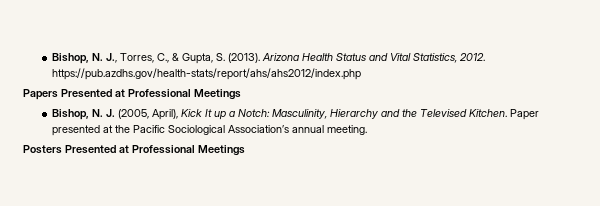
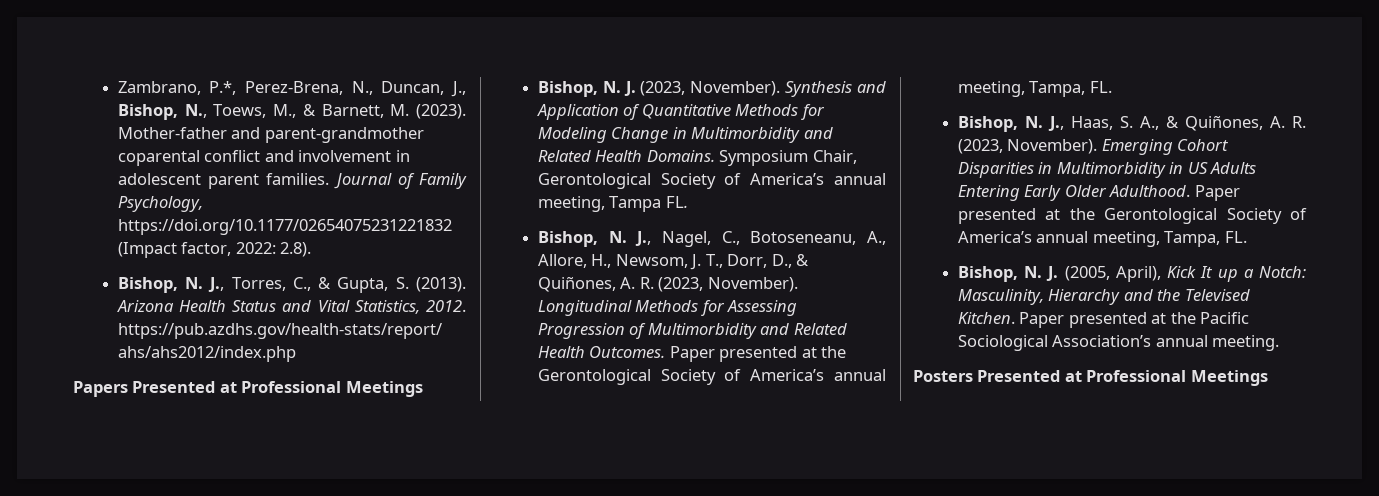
+ Zambrano, P.*, Perez-Brena, N., Duncan, J., Bishop, N., Toews, M., & Barnett, M. (2023). Mother-father and parent-grandmother coparental conflict and involvement in adolescent parent families. Journal of Family Psychology, https://doi.org/10.1177/02654075231221832 (Impact factor, 2022: 2.8).
+ Bishop, N. J. (2023, November). Synthesis and Application of Quantitative Methods for Modeling Change in Multimorbidity and Related Health Domains. Symposium Chair, Gerontological Society of America’s annual meeting, Tampa FL.
+ Bishop, N. J., Nagel, C., Botoseneanu, A., Allore, H., Newsom, J. T., Dorr, D., & Quiñones, A. R. (2023, November). Longitudinal Methods for Assessing Progression of Multimorbidity and Related Health Outcomes. Paper presented at the Gerontological Society of America’s annual meeting, Tampa, FL.
+ Bishop, N. J., Haas, S. A., & Quiñones, A. R. (2023, November). Emerging Cohort Disparities in Multimorbidity in US Adults Entering Early Older Adulthood. Paper presented at the Gerontological Society of America’s annual meeting, Tampa, FL.

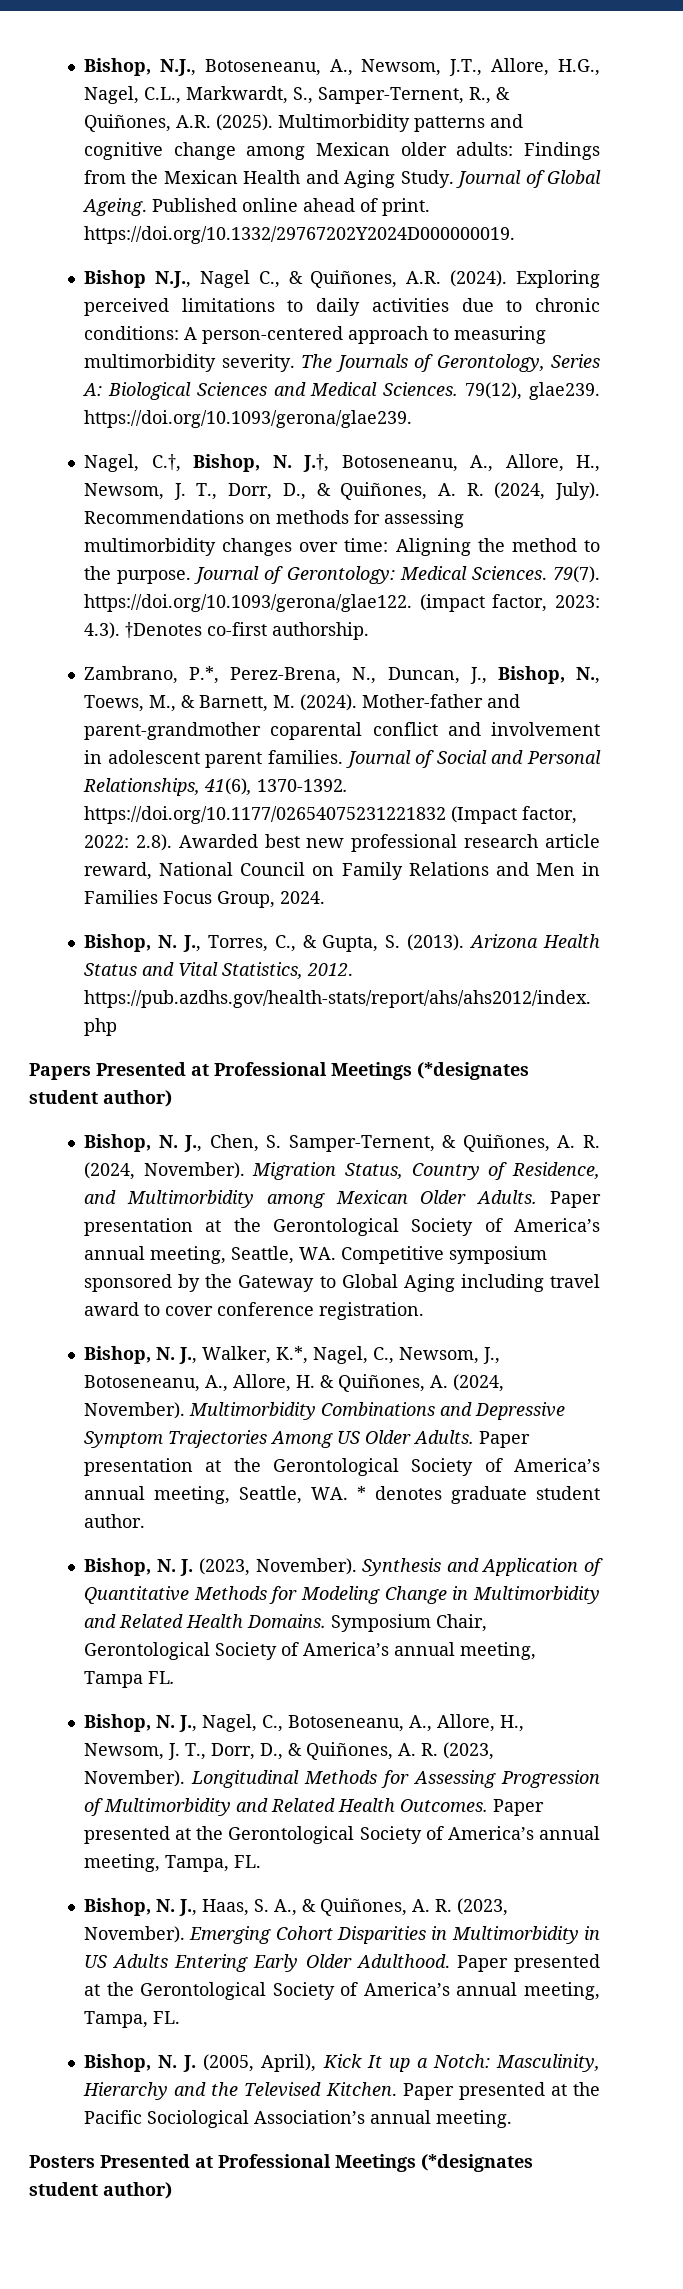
+ Bishop, N.J., Botoseneanu, A., Newsom, J.T., Allore, H.G., Nagel, C.L., Markwardt, S., Samper-Ternent, R., & Quiñones, A.R. (2025). Multimorbidity patterns and cognitive change among Mexican older adults: Findings from the Mexican Health and Aging Study. Journal of Global Ageing. Published online ahead of print. https://doi.org/10.1332/29767202Y2024D000000019.
+ Bishop N.J., Nagel C., & Quiñones, A.R. (2024). Exploring perceived limitations to daily activities due to chronic conditions: A person-centered approach to measuring multimorbidity severity. The Journals of Gerontology, Series A: Biological Sciences and Medical Sciences. 79(12), glae239. https://doi.org/10.1093/gerona/glae239.
+ Nagel, C.†, Bishop, N. J.†, Botoseneanu, A., Allore, H., Newsom, J. T., Dorr, D., & Quiñones, A. R. (2024, July). Recommendations on methods for assessing multimorbidity changes over time: Aligning the method to the purpose. Journal of Gerontology: Medical Sciences. 79(7). https://doi.org/10.1093/gerona/glae122. (impact factor, 2023: 4.3). †Denotes co-first authorship.
- Zambrano, P.*, Perez-Brena, N., Duncan, J., Bishop, N., Toews, M., & Barnett, M. (2023).
+ Zambrano, P.*, Perez-Brena, N., Duncan, J., Bishop, N., Toews, M., & Barnett, M. (2024).
- Journal of Family Psychology, https://doi.org/10.1177/02654075231221832 (Impact factor, 2022: 2.8).
+ Journal of Social and Personal Relationships, 41(6), 1370-1392. https://doi.org/10.1177/02654075231221832 (Impact factor, 2022: 2.8). Awarded best new professional research article reward, National Council on Family Relations and Men in Families Focus Group, 2024.
- Papers Presented at Professional Meetings
+ Papers Presented at Professional Meetings (*designates student author)
+ Bishop, N. J., Chen, S. Samper-Ternent, & Quiñones, A. R. (2024, November). Migration Status, Country of Residence, and Multimorbidity among Mexican Older Adults. Paper presentation at the Gerontological Society of America’s annual meeting, Seattle, WA. Competitive symposium sponsored by the Gateway to Global Aging including travel award to cover conference registration.
+ Bishop, N. J., Walker, K.*, Nagel, C., Newsom, J., Botoseneanu, A., Allore, H. & Quiñones, A. (2024, November). Multimorbidity Combinations and Depressive Symptom Trajectories Among US Older Adults. Paper presentation at the Gerontological Society of America’s annual meeting, Seattle, WA. * denotes graduate student author.
- Posters Presented at Professional Meetings
+ Posters Presented at Professional Meetings (*designates student author)

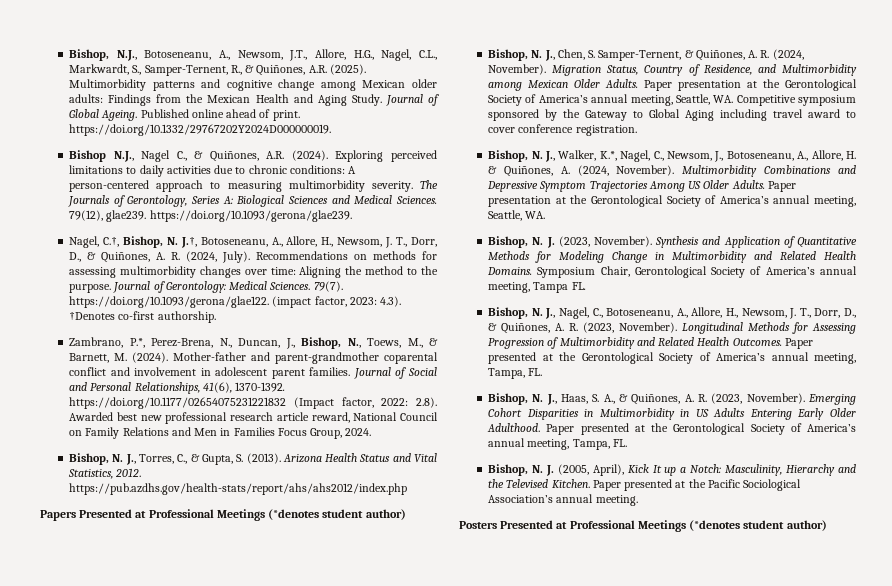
- Papers Presented at Professional Meetings (*designates student author)
+ Papers Presented at Professional Meetings (*denotes student author)
- Multimorbidity Combinations and Depressive Symptom Trajectories Among US Older Adults. Paper presentation at the Gerontological Society of America’s annual meeting, Seattle, WA. * denotes graduate student author.
+ Multimorbidity Combinations and Depressive Symptom Trajectories Among US Older Adults. Paper presentation at the Gerontological Society of America’s annual meeting, Seattle, WA.
- Posters Presented at Professional Meetings (*designates student author)
+ Posters Presented at Professional Meetings (*denotes student author)

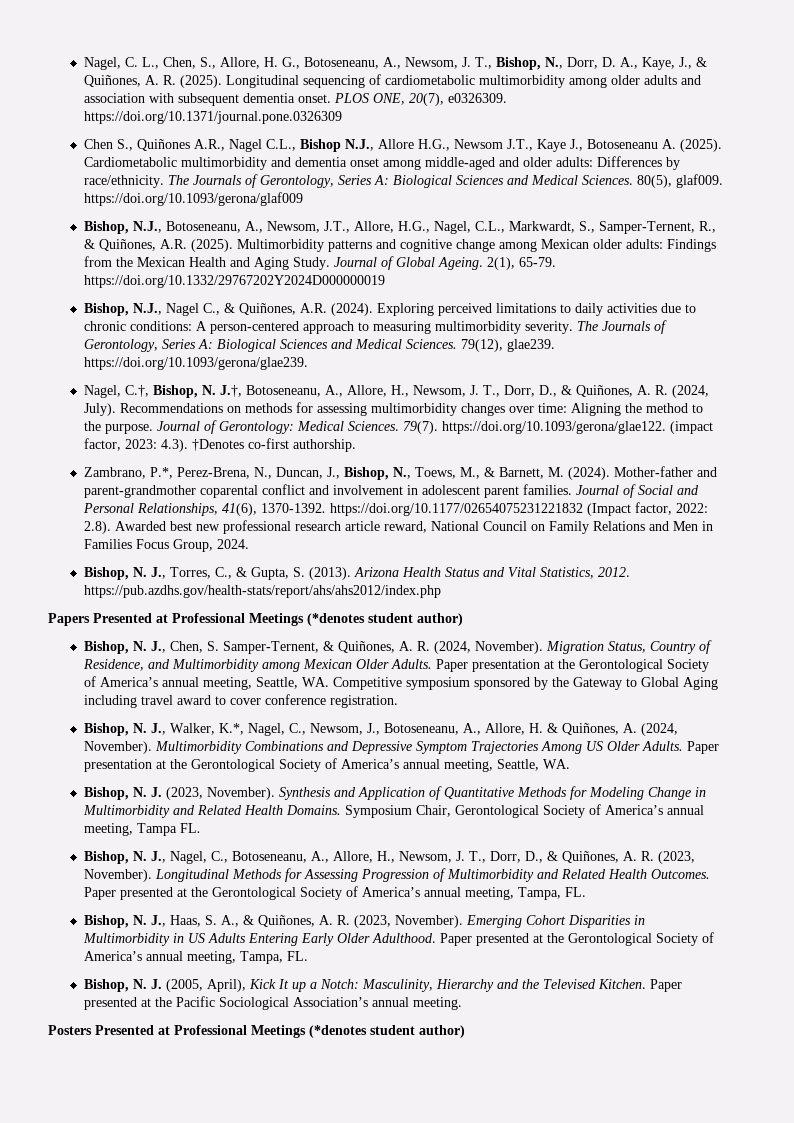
+ Nagel, C. L., Chen, S., Allore, H. G., Botoseneanu, A., Newsom, J. T., Bishop, N., Dorr, D. A., Kaye, J., & Quiñones, A. R. (2025). Longitudinal sequencing of cardiometabolic multimorbidity among older adults and association with subsequent dementia onset. PLOS ONE, 20(7), e0326309. https://doi.org/10.1371/journal.pone.0326309
+ Chen S., Quiñones A.R., Nagel C.L., Bishop N.J., Allore H.G., Newsom J.T., Kaye J., Botoseneanu A. (2025). Cardiometabolic multimorbidity and dementia onset among middle-aged and older adults: Differences by race/ethnicity. The Journals of Gerontology, Series A: Biological Sciences and Medical Sciences. 80(5), glaf009. https://doi.org/10.1093/gerona/glaf009
- Published online ahead of print. https://doi.org/10.1332/29767202Y2024D000000019.
- Bishop N.J., Nagel C., & Quiñones, A.R. (2024).
+ 2(1), 65-79. https://doi.org/10.1332/29767202Y2024D000000019
+ Bishop, N.J., Nagel C., & Quiñones, A.R. (2024).

